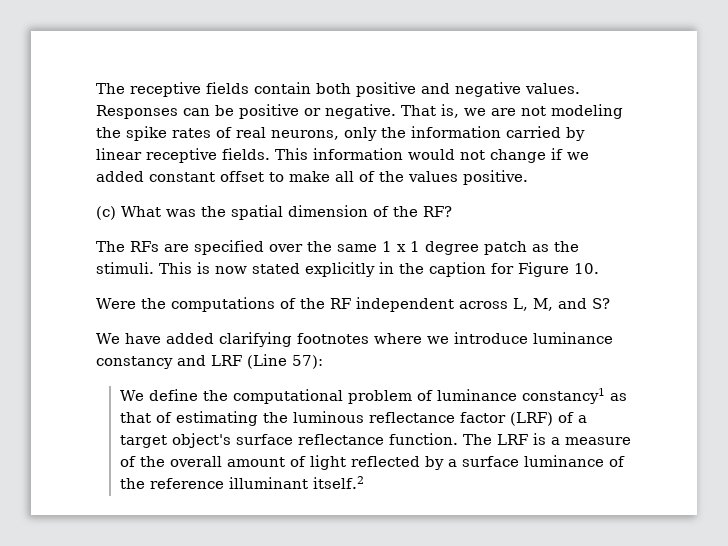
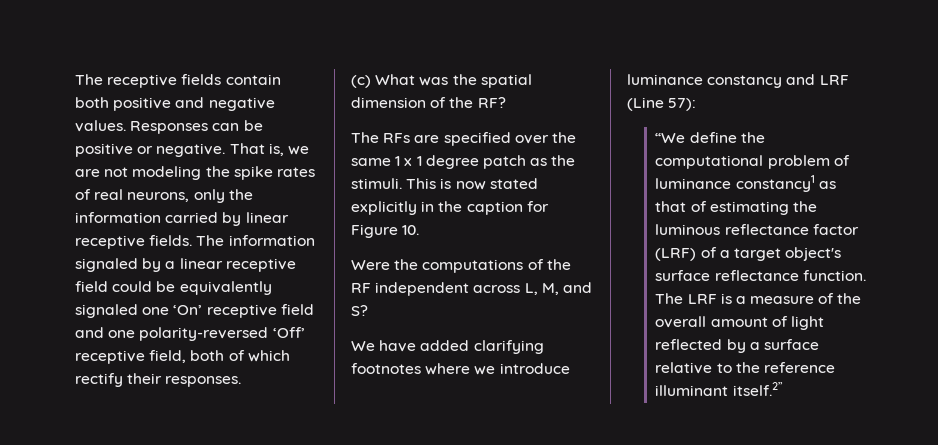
- This information would not change if we added constant offset to make all of the values positive.
+ The information signaled by a linear receptive field could be equivalently signaled one ‘On’ receptive field and one polarity-reversed ‘Off’ receptive field, both of which rectify their responses.
- We define the computational problem of luminance constancy1 as that of estimating the luminous reflectance factor (LRF) of a target object's surface reflectance function.
+ “We define the computational problem of luminance constancy1 as that of estimating the luminous reflectance factor (LRF) of a target object's surface reflectance function.
- The LRF is a measure of the overall amount of light reflected by a surface luminance of the reference illuminant itself.2
+ The LRF is a measure of the overall amount of light reflected by a surface relative to the reference illuminant itself.2”

